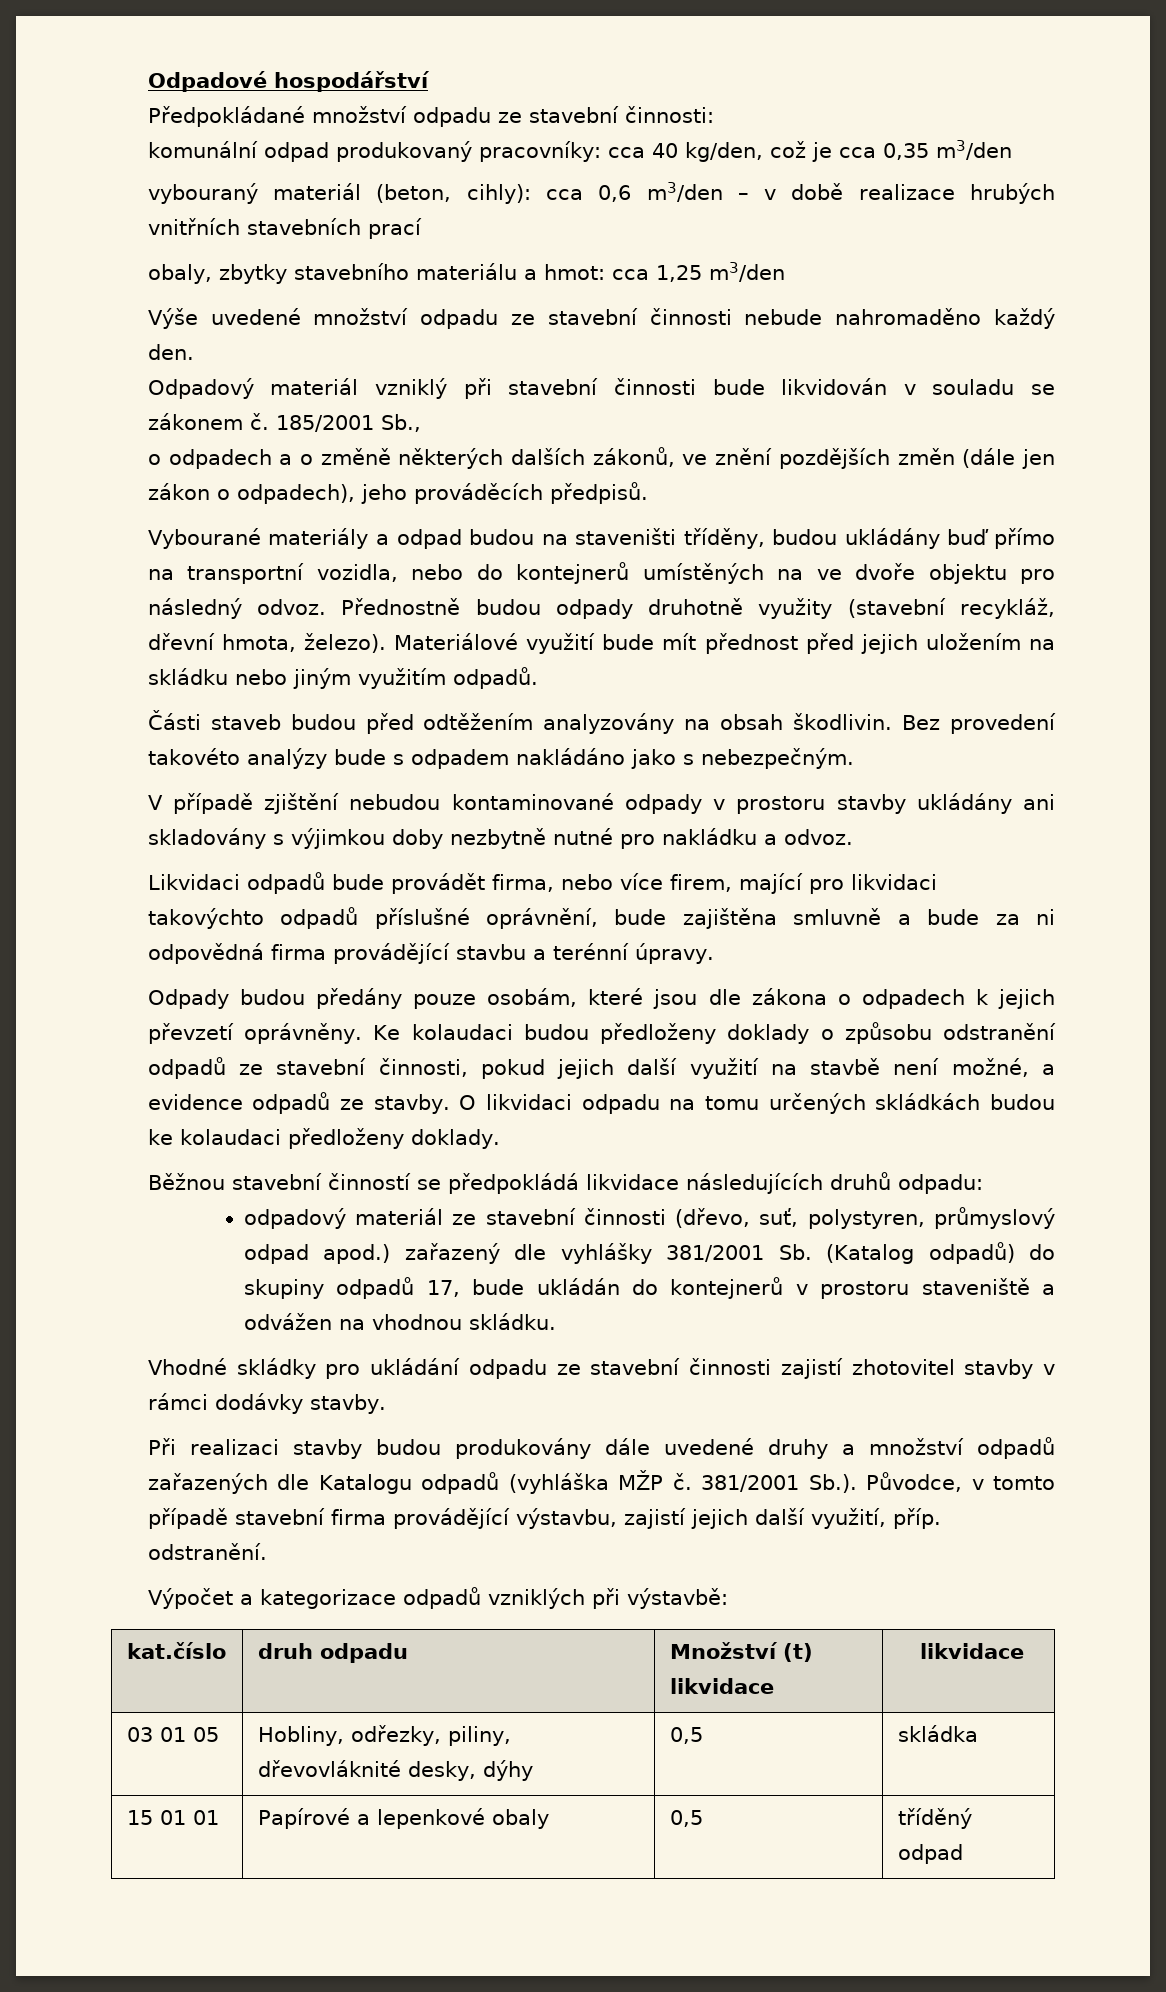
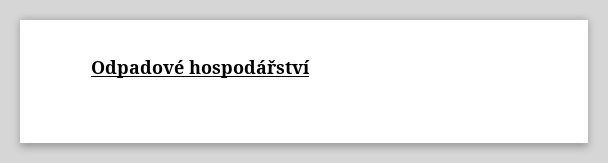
- Předpokládané množství odpadu ze stavební činnosti:
- komunální odpad produkovaný pracovníky: cca 40 kg/den, což je cca 0,35 m3/den
- vybouraný materiál (beton, cihly): cca 0,6 m3/den – v době realizace hrubých vnitřních stavebních prací
- obaly, zbytky stavebního materiálu a hmot: cca 1,25 m3/den
- Výše uvedené množství odpadu ze stavební činnosti nebude nahromaděno každý den.
- Odpadový materiál vzniklý při stavební činnosti bude likvidován v souladu se zákonem č. 185/2001 Sb.,
- o odpadech a o změně některých dalších zákonů, ve znění pozdějších změn (dále jen zákon o odpadech), jeho prováděcích předpisů.
- Vybourané materiály a odpad budou na staveništi tříděny, budou ukládány buď přímo na transportní vozidla, nebo do kontejnerů umístěných na ve dvoře objektu pro následný odvoz. Přednostně budou odpady druhotně využity (stavební recykláž, dřevní hmota, železo). Materiálové využití bude mít přednost před jejich uložením na skládku nebo jiným využitím odpadů.
- Části staveb budou před odtěžením analyzovány na obsah škodlivin. Bez provedení takovéto analýzy bude s odpadem nakládáno jako s nebezpečným.
- V případě zjištění nebudou kontaminované odpady v prostoru stavby ukládány ani skladovány s výjimkou doby nezbytně nutné pro nakládku a odvoz.
- Likvidaci odpadů bude provádět firma, nebo více firem, mající pro likvidaci takovýchto odpadů příslušné oprávnění, bude zajištěna smluvně a bude za ni odpovědná firma provádějící stavbu a terénní úpravy.
- Odpady budou předány pouze osobám, které jsou dle zákona o odpadech k jejich převzetí oprávněny. Ke kolaudaci budou předloženy doklady o způsobu odstranění odpadů ze stavební činnosti, pokud jejich další využití na stavbě není možné, a evidence odpadů ze stavby. O likvidaci odpadu na tomu určených skládkách budou ke kolaudaci předloženy doklady.
- Běžnou stavební činností se předpokládá likvidace následujících druhů odpadu:
- odpadový materiál ze stavební činnosti (dřevo, suť, polystyren, průmyslový odpad apod.) zařazený dle vyhlášky 381/2001 Sb. (Katalog odpadů) do skupiny odpadů 17, bude ukládán do kontejnerů v prostoru staveniště a odvážen na vhodnou skládku.
- Vhodné skládky pro ukládání odpadu ze stavební činnosti zajistí zhotovitel stavby v rámci dodávky stavby.
- Při realizaci stavby budou produkovány dále uvedené druhy a množství odpadů zařazených dle Katalogu odpadů (vyhláška MŽP č. 381/2001 Sb.). Původce, v tomto případě stavební firma provádějící výstavbu, zajistí jejich další využití, příp. odstranění.
- Výpočet a kategorizace odpadů vzniklých při výstavbě:
- kat.číslo | druh odpadu | Množství (t) likvidace | likvidace
- 03 01 05 | Hobliny, odřezky, piliny, dřevovláknité desky, dýhy | 0,5 | skládka
- 15 01 01 | Papírové a lepenkové obaly | 0,5 | tříděný odpad

